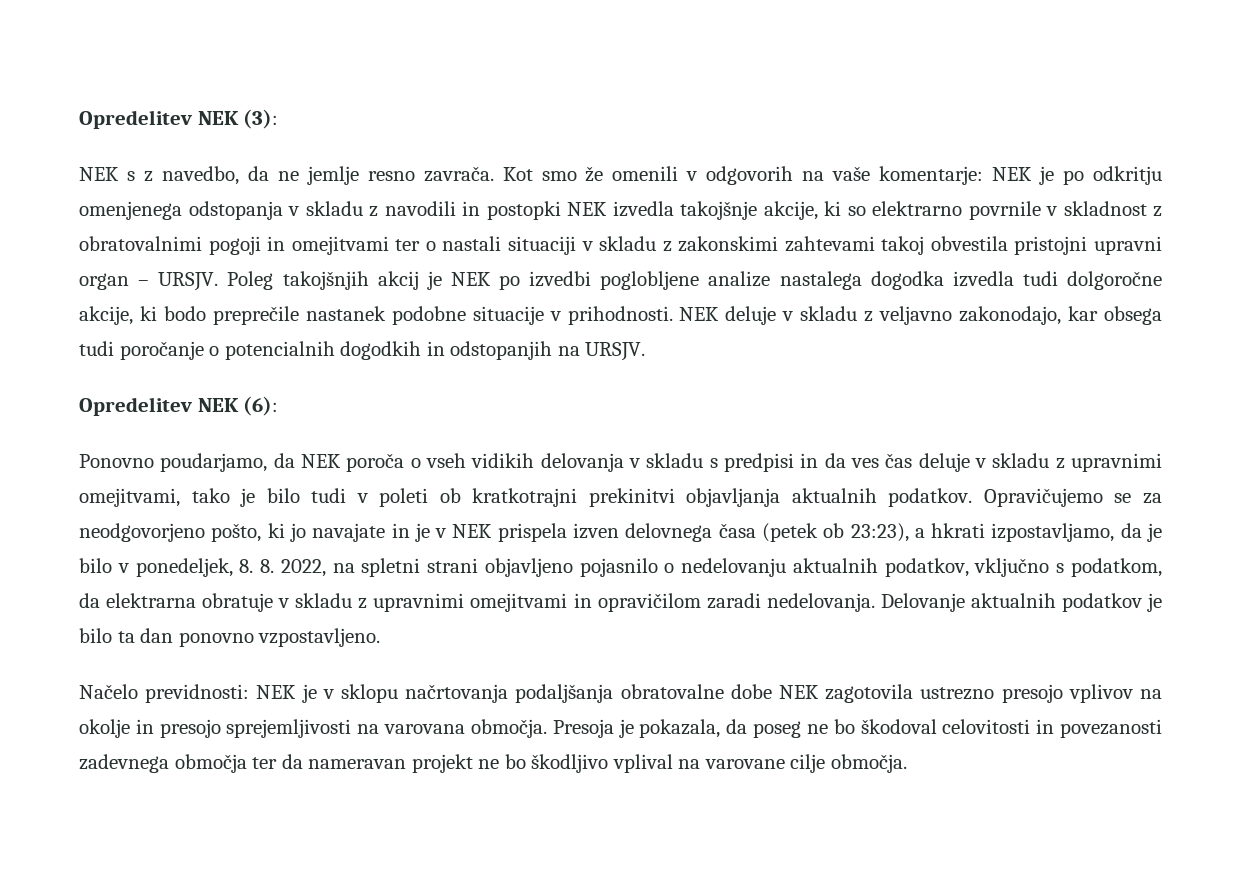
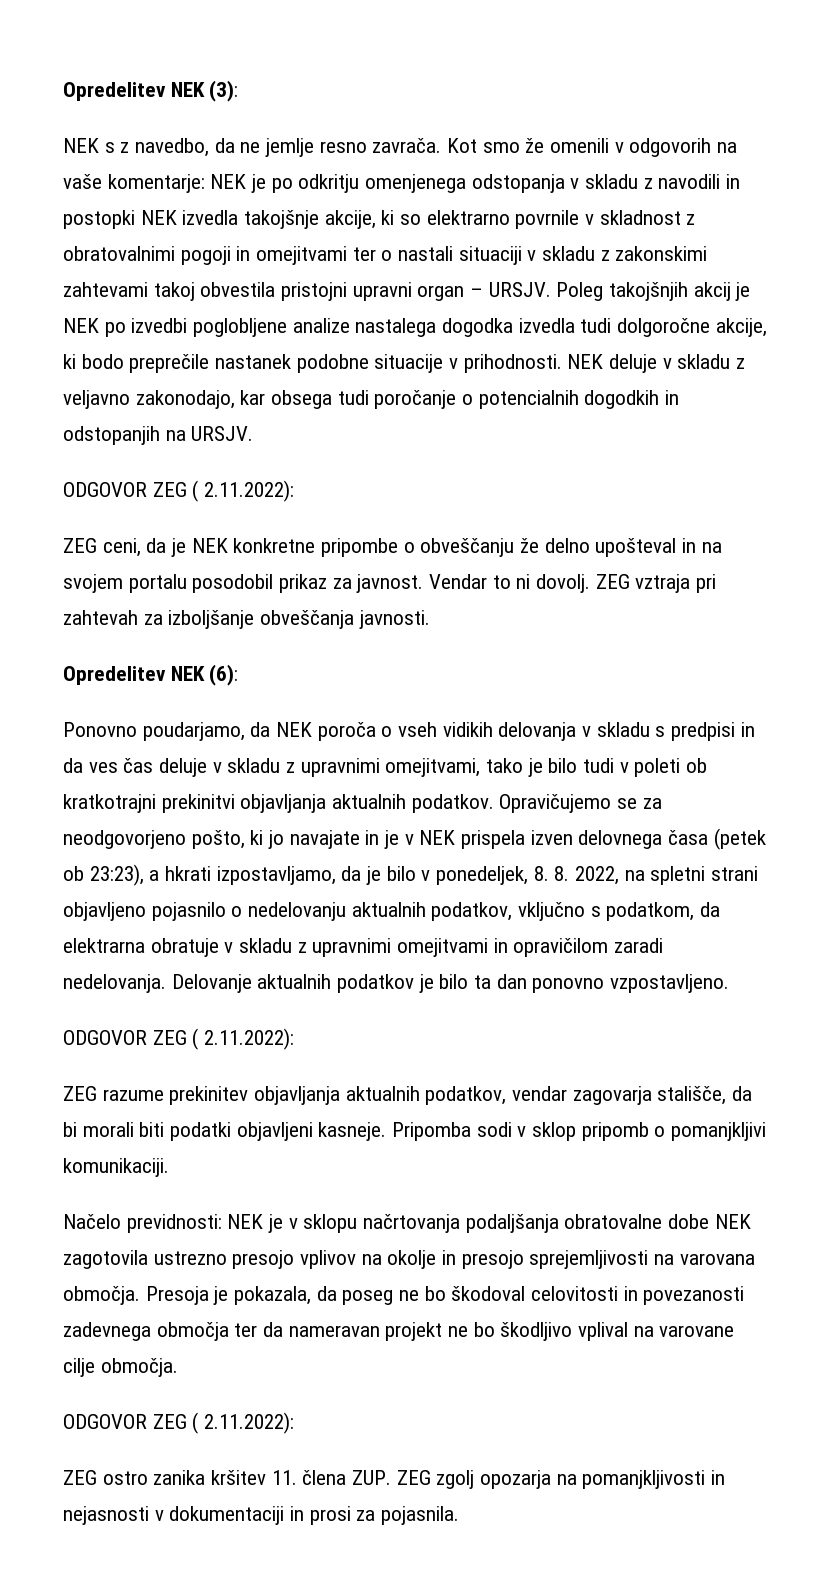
  NEK deluje v skladu z veljavno zakonodajo, kar obsega tudi poročanje o potencialnih dogodkih in odstopanjih na URSJV.
+ ODGOVOR ZEG ( 2.11.2022):
+ ZEG ceni, da je NEK konkretne pripombe o obveščanju že delno upošteval in na svojem portalu posodobil prikaz za javnost. Vendar to ni dovolj. ZEG vztraja pri zahtevah za izboljšanje obveščanja javnosti.
  Delovanje aktualnih podatkov je bilo ta dan ponovno vzpostavljeno.
+ ODGOVOR ZEG ( 2.11.2022):
+ ZEG razume prekinitev objavljanja aktualnih podatkov, vendar zagovarja stališče, da bi morali biti podatki objavljeni kasneje. Pripomba sodi v sklop pripomb o pomanjkljivi komunikaciji.
  Presoja je pokazala, da poseg ne bo škodoval celovitosti in povezanosti zadevnega območja ter da nameravan projekt ne bo škodljivo vplival na varovane cilje območja.
+ ODGOVOR ZEG ( 2.11.2022):
+ ZEG ostro zanika kršitev 11. člena ZUP. ZEG zgolj opozarja na pomanjkljivosti in nejasnosti v dokumentaciji in prosi za pojasnila.

